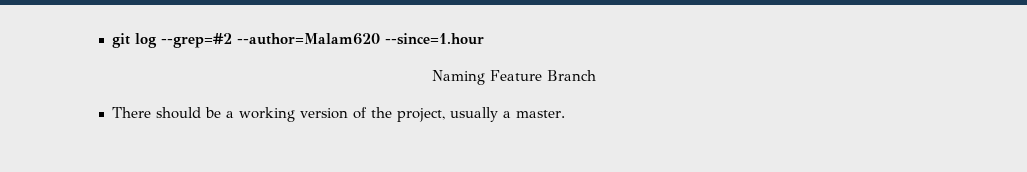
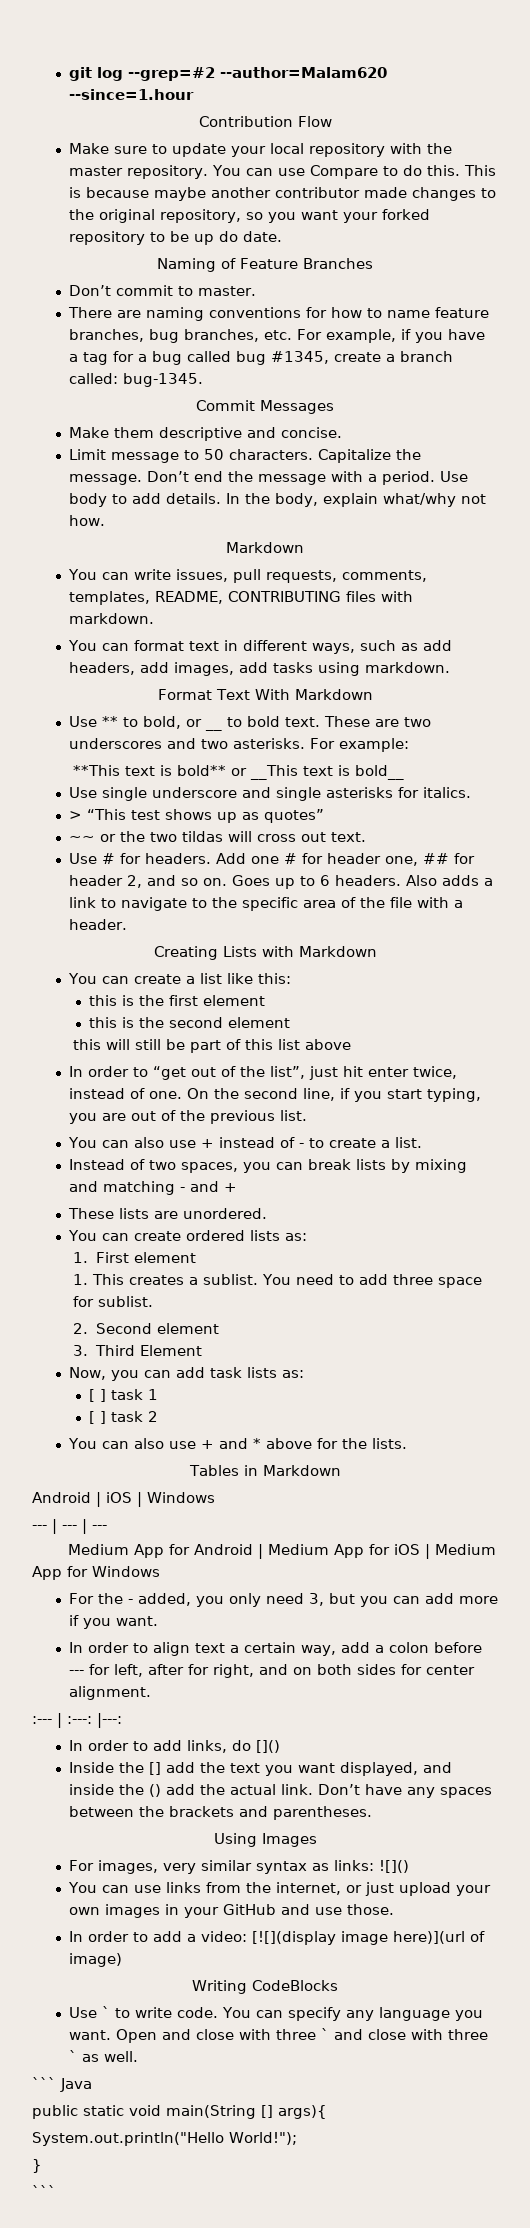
- Naming Feature Branch
- There should be a working version of the project, usually a master.
+ Contribution Flow
+ Make sure to update your local repository with the master repository. You can use Compare to do this. This is because maybe another contributor made changes to the original repository, so you want your forked repository to be up do date.
+ Naming of Feature Branches
+ Don’t commit to master.
+ There are naming conventions for how to name feature branches, bug branches, etc. For example, if you have a tag for a bug called bug #1345, create a branch called: bug-1345.
+ Commit Messages
+ Make them descriptive and concise.
+ Limit message to 50 characters. Capitalize the message. Don’t end the message with a period. Use body to add details. In the body, explain what/why not how.
+ Markdown
+ You can write issues, pull requests, comments, templates, README, CONTRIBUTING files with markdown.
+ You can format text in different ways, such as add headers, add images, add tasks using markdown.
+ Format Text With Markdown
+ Use ** to bold, or __ to bold text. These are two underscores and two asterisks. For example:
+ **This text is bold** or __This text is bold__
+ Use single underscore and single asterisks for italics.
+ > “This test shows up as quotes”
+ ~~ or the two tildas will cross out text.
+ Use # for headers. Add one # for header one, ## for header 2, and so on. Goes up to 6 headers. Also adds a link to navigate to the specific area of the file with a header.
+ Creating Lists with Markdown
+ You can create a list like this:
+ this is the first element
+ this is the second element
+ this will still be part of this list above
+ In order to “get out of the list”, just hit enter twice, instead of one. On the second line, if you start typing, you are out of the previous list.
+ You can also use + instead of - to create a list.
+ Instead of two spaces, you can break lists by mixing and matching - and +
+ These lists are unordered.
+ You can create ordered lists as:
+ 1. First element
+ 1. This creates a sublist. You need to add three space for sublist.
+ 2. Second element
+ 3. Third Element
+ Now, you can add task lists as:
+ [ ] task 1
+ [ ] task 2
+ You can also use + and * above for the lists.
+ Tables in Markdown
+ Android | iOS | Windows
+ --- | --- | ---
+ Medium App for Android | Medium App for iOS | Medium App for Windows
+ For the - added, you only need 3, but you can add more if you want.
+ In order to align text a certain way, add a colon before --- for left, after for right, and on both sides for center alignment.
+ :--- | :---: |---:
+ In order to add links, do []()
+ Inside the [] add the text you want displayed, and inside the () add the actual link. Don’t have any spaces between the brackets and parentheses.
+ Using Images
+ For images, very similar syntax as links: ![]()
+ You can use links from the internet, or just upload your own images in your GitHub and use those.
+ In order to add a video: [![](display image here)](url of image)
+ Writing CodeBlocks
+ Use ` to write code. You can specify any language you want. Open and close with three ` and close with three ` as well.
+ ``` Java
+ public static void main(String [] args){
+ System.out.println("Hello World!");
+ }
+ ```

